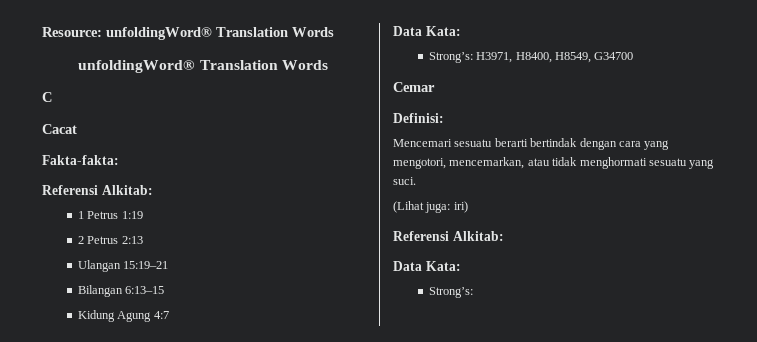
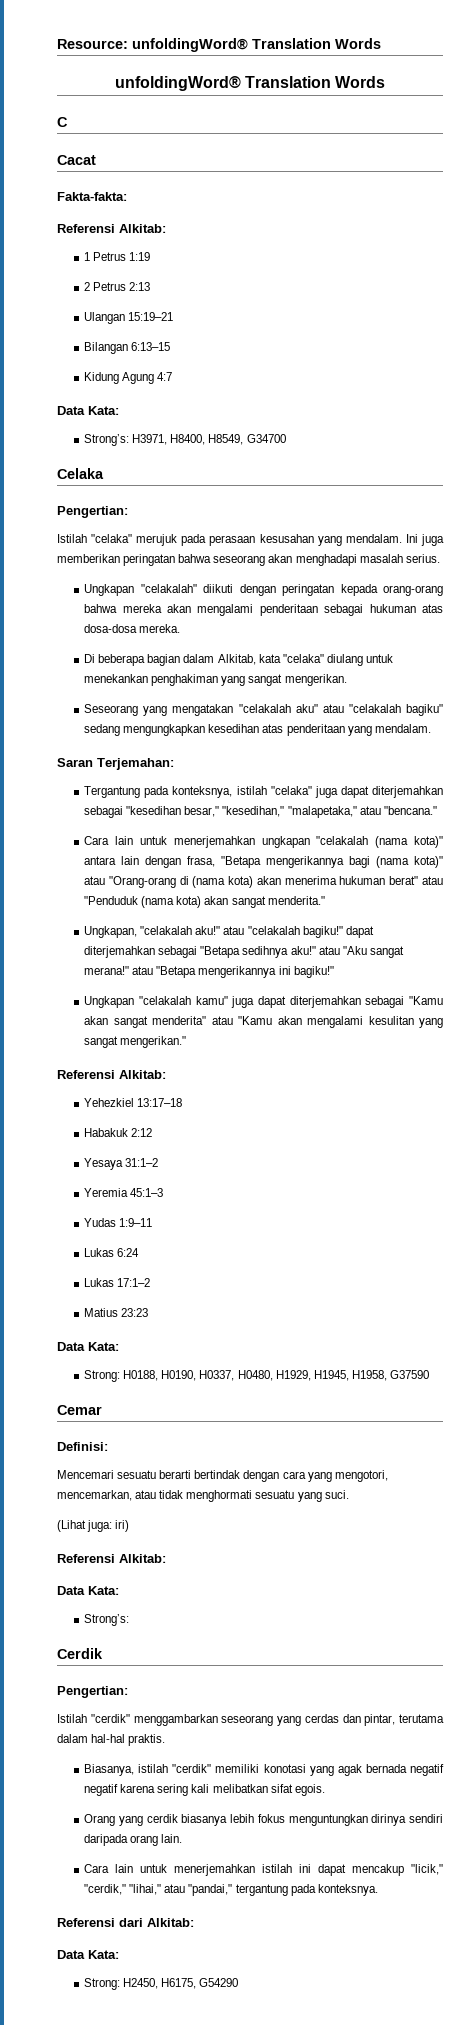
+ Celaka
+ Pengertian:
+ Istilah "celaka" merujuk pada perasaan kesusahan yang mendalam. Ini juga memberikan peringatan bahwa seseorang akan menghadapi masalah serius.
+ Ungkapan "celakalah" diikuti dengan peringatan kepada orang-orang bahwa mereka akan mengalami penderitaan sebagai hukuman atas dosa-dosa mereka.
+ Di beberapa bagian dalam Alkitab, kata "celaka" diulang untuk menekankan penghakiman yang sangat mengerikan.
+ Seseorang yang mengatakan "celakalah aku" atau "celakalah bagiku" sedang mengungkapkan kesedihan atas penderitaan yang mendalam.
+ Saran Terjemahan:
+ Tergantung pada konteksnya, istilah "celaka" juga dapat diterjemahkan sebagai "kesedihan besar," "kesedihan," "malapetaka," atau "bencana."
+ Cara lain untuk menerjemahkan ungkapan "celakalah (nama kota)" antara lain dengan frasa, "Betapa mengerikannya bagi (nama kota)" atau "Orang-orang di (nama kota) akan menerima hukuman berat" atau "Penduduk (nama kota) akan sangat menderita."
+ Ungkapan, "celakalah aku!" atau "celakalah bagiku!" dapat diterjemahkan sebagai "Betapa sedihnya aku!" atau "Aku sangat merana!" atau "Betapa mengerikannya ini bagiku!"
+ Ungkapan "celakalah kamu" juga dapat diterjemahkan sebagai "Kamu akan sangat menderita" atau "Kamu akan mengalami kesulitan yang sangat mengerikan."
+ Referensi Alkitab:
+ Yehezkiel 13:17–18
+ Habakuk 2:12
+ Yesaya 31:1–2
+ Yeremia 45:1–3
+ Yudas 1:9–11
+ Lukas 6:24
+ Lukas 17:1–2
+ Matius 23:23
+ Data Kata:
+ Strong: H0188, H0190, H0337, H0480, H1929, H1945, H1958, G37590
+ Cerdik
+ Pengertian:
+ Istilah "cerdik" menggambarkan seseorang yang cerdas dan pintar, terutama dalam hal-hal praktis.
+ Biasanya, istilah "cerdik" memiliki konotasi yang agak bernada negatif negatif karena sering kali melibatkan sifat egois.
+ Orang yang cerdik biasanya lebih fokus menguntungkan dirinya sendiri daripada orang lain.
+ Cara lain untuk menerjemahkan istilah ini dapat mencakup "licik," "cerdik," "lihai," atau "pandai," tergantung pada konteksnya.
+ Referensi dari Alkitab:
+ Data Kata:
+ Strong: H2450, H6175, G54290

